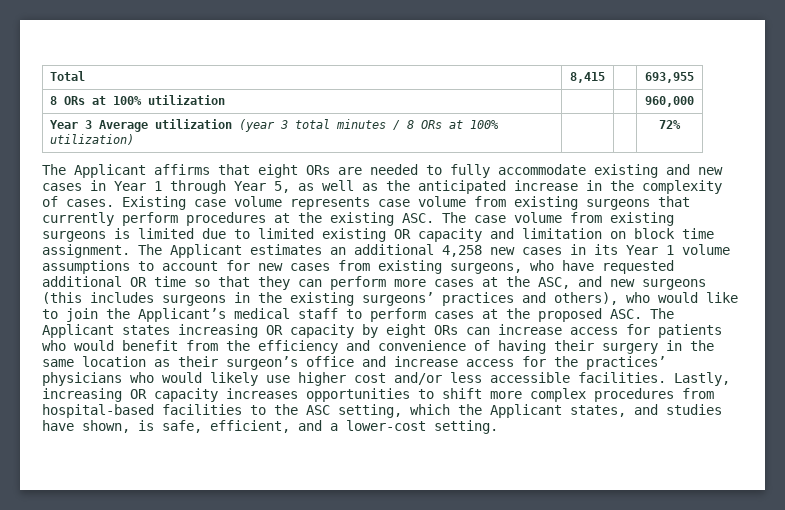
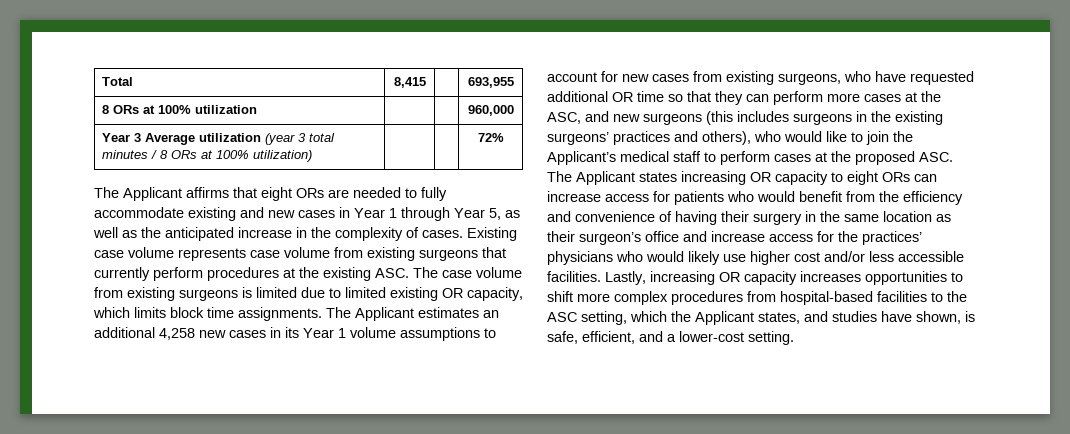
- Existing case volume represents case volume from existing surgeons that currently perform procedures at the existing ASC. The case volume from existing surgeons is limited due to limited existing OR capacity and limitation on block time assignment.
+ Existing case volume represents case volume from existing surgeons that currently perform procedures at the existing ASC. The case volume from existing surgeons is limited due to limited existing OR capacity, which limits block time assignments.
- The Applicant estimates an additional 4,258 new cases in its Year 1 volume assumptions to account for new cases from existing surgeons, who have requested additional OR time so that they can perform more cases at the ASC, and new surgeons (this includes surgeons in the existing surgeons’ practices and others), who would like to join the Applicant’s medical staff to perform cases at the proposed ASC. The Applicant states increasing OR capacity by eight ORs can increase access for patients who would benefit from the efficiency and convenience of having their surgery in the same location as their surgeon’s office and increase access for the practices’ physicians who would likely use higher cost and/or less accessible facilities.
+ The Applicant estimates an additional 4,258 new cases in its Year 1 volume assumptions to account for new cases from existing surgeons, who have requested additional OR time so that they can perform more cases at the ASC, and new surgeons (this includes surgeons in the existing surgeons’ practices and others), who would like to join the Applicant’s medical staff to perform cases at the proposed ASC. The Applicant states increasing OR capacity to eight ORs can increase access for patients who would benefit from the efficiency and convenience of having their surgery in the same location as their surgeon’s office and increase access for the practices’ physicians who would likely use higher cost and/or less accessible facilities.

